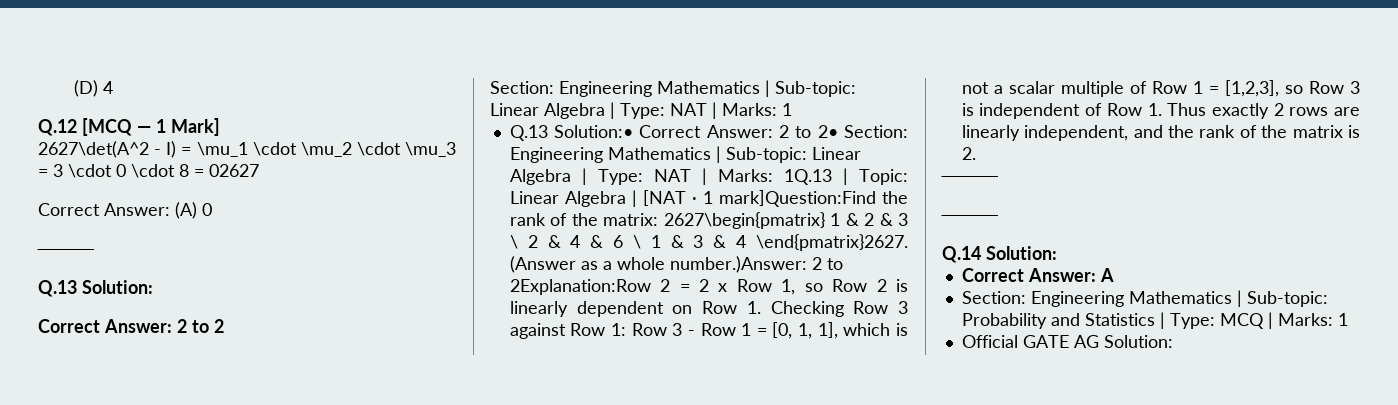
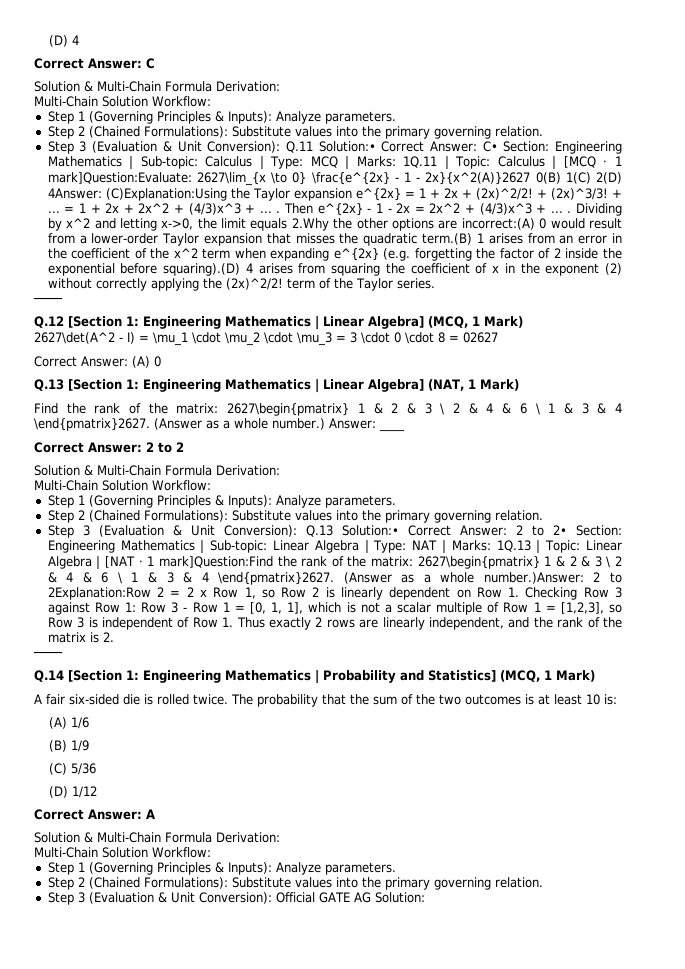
- Q.12 [MCQ — 1 Mark]
+ Correct Answer: C
+ Solution & Multi-Chain Formula Derivation:
+ Multi-Chain Solution Workflow:
+ Step 1 (Governing Principles & Inputs): Analyze parameters.
+ Step 2 (Chained Formulations): Substitute values into the primary governing relation.
+ Step 3 (Evaluation & Unit Conversion): Q.11 Solution:• Correct Answer: C• Section: Engineering Mathematics | Sub-topic: Calculus | Type: MCQ | Marks: 1Q.11 | Topic: Calculus | [MCQ · 1 mark]Question:Evaluate: 2627\lim_{x \to 0} \frac{e^{2x} - 1 - 2x}{x^2(A)}2627 0(B) 1(C) 2(D) 4Answer: (C)Explanation:Using the Taylor expansion e^{2x} = 1 + 2x + (2x)^2/2! + (2x)^3/3! + ... = 1 + 2x + 2x^2 + (4/3)x^3 + ... . Then e^{2x} - 1 - 2x = 2x^2 + (4/3)x^3 + ... . Dividing by x^2 and letting x->0, the limit equals 2.Why the other options are incorrect:(A) 0 would result from a lower-order Taylor expansion that misses the quadratic term.(B) 1 arises from an error in the coefficient of the x^2 term when expanding e^{2x} (e.g. forgetting the factor of 2 inside the exponential before squaring).(D) 4 arises from squaring the coefficient of x in the exponent (2) without correctly applying the (2x)^2/2! term of the Taylor series.
+ ────
+ Q.12 [Section 1: Engineering Mathematics | Linear Algebra] (MCQ, 1 Mark)
  Correct Answer: (A) 0
- ────
- Q.13 Solution:
+ Q.13 [Section 1: Engineering Mathematics | Linear Algebra] (NAT, 1 Mark)
+ Find the rank of the matrix: 2627\begin{pmatrix} 1 & 2 & 3 \ 2 & 4 & 6 \ 1 & 3 & 4 \end{pmatrix}2627. (Answer as a whole number.) Answer: ____
  Correct Answer: 2 to 2
- Section: Engineering Mathematics | Sub-topic: Linear Algebra | Type: NAT | Marks: 1
- Q.13 Solution:• Correct Answer: 2 to 2• Section: Engineering Mathematics | Sub-topic: Linear Algebra | Type: NAT | Marks: 1Q.13 | Topic: Linear Algebra | [NAT · 1 mark]Question:Find the rank of the matrix: 2627\begin{pmatrix} 1 & 2 & 3 \ 2 & 4 & 6 \ 1 & 3 & 4 \end{pmatrix}2627.
+ Solution & Multi-Chain Formula Derivation:
+ Multi-Chain Solution Workflow:
+ Step 1 (Governing Principles & Inputs): Analyze parameters.
+ Step 2 (Chained Formulations): Substitute values into the primary governing relation.
+ Step 3 (Evaluation & Unit Conversion): Q.13 Solution:• Correct Answer: 2 to 2• Section: Engineering Mathematics | Sub-topic: Linear Algebra | Type: NAT | Marks: 1Q.13 | Topic: Linear Algebra | [NAT · 1 mark]Question:Find the rank of the matrix: 2627\begin{pmatrix} 1 & 2 & 3 \ 2 & 4 & 6 \ 1 & 3 & 4 \end{pmatrix}2627.
  Row 3 - Row 1 = [0, 1, 1], which is not a scalar multiple of Row 1 = [1,2,3], so Row 3 is independent of Row 1. Thus exactly 2 rows are linearly independent, and the rank of the matrix is 2.
  ────
- ────
- Q.14 Solution:
+ Q.14 [Section 1: Engineering Mathematics | Probability and Statistics] (MCQ, 1 Mark)
+ A fair six-sided die is rolled twice. The probability that the sum of the two outcomes is at least 10 is:
+ (A) 1/6
+ (B) 1/9
+ (C) 5/36
+ (D) 1/12
  Correct Answer: A
- Section: Engineering Mathematics | Sub-topic: Probability and Statistics | Type: MCQ | Marks: 1
- Official GATE AG Solution:
+ Solution & Multi-Chain Formula Derivation:
+ Multi-Chain Solution Workflow:
+ Step 1 (Governing Principles & Inputs): Analyze parameters.
+ Step 2 (Chained Formulations): Substitute values into the primary governing relation.
+ Step 3 (Evaluation & Unit Conversion): Official GATE AG Solution:

